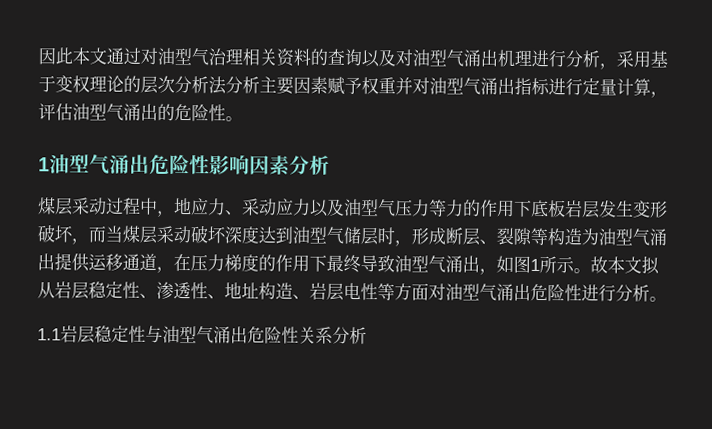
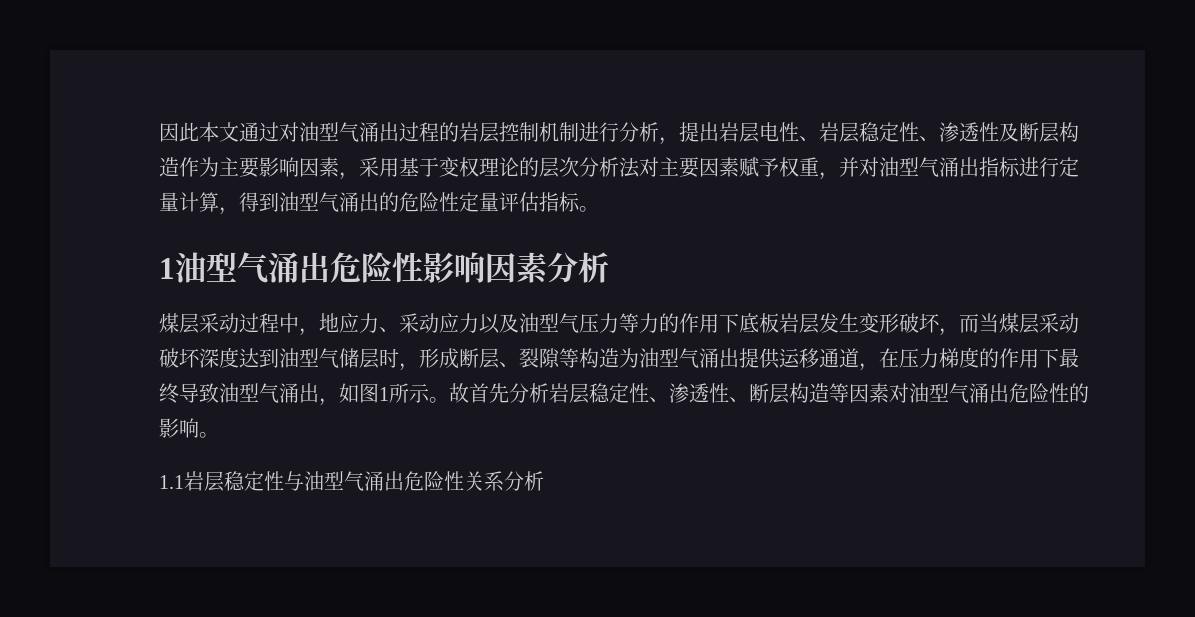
- 因此本文通过对油型气治理相关资料的查询以及对油型气涌出机理进行分析，采用基于变权理论的层次分析法分析主要因素赋予权重并对油型气涌出指标进行定量计算，评估油型气涌出的危险性。
+ 因此本文通过对油型气涌出过程的岩层控制机制进行分析，提出岩层电性、岩层稳定性、渗透性及断层构造作为主要影响因素，采用基于变权理论的层次分析法对主要因素赋予权重，并对油型气涌出指标进行定量计算，得到油型气涌出的危险性定量评估指标。
- 故本文拟从岩层稳定性、渗透性、地址构造、岩层电性等方面对油型气涌出危险性进行分析。
+ 故首先分析岩层稳定性、渗透性、断层构造等因素对油型气涌出危险性的影响。

